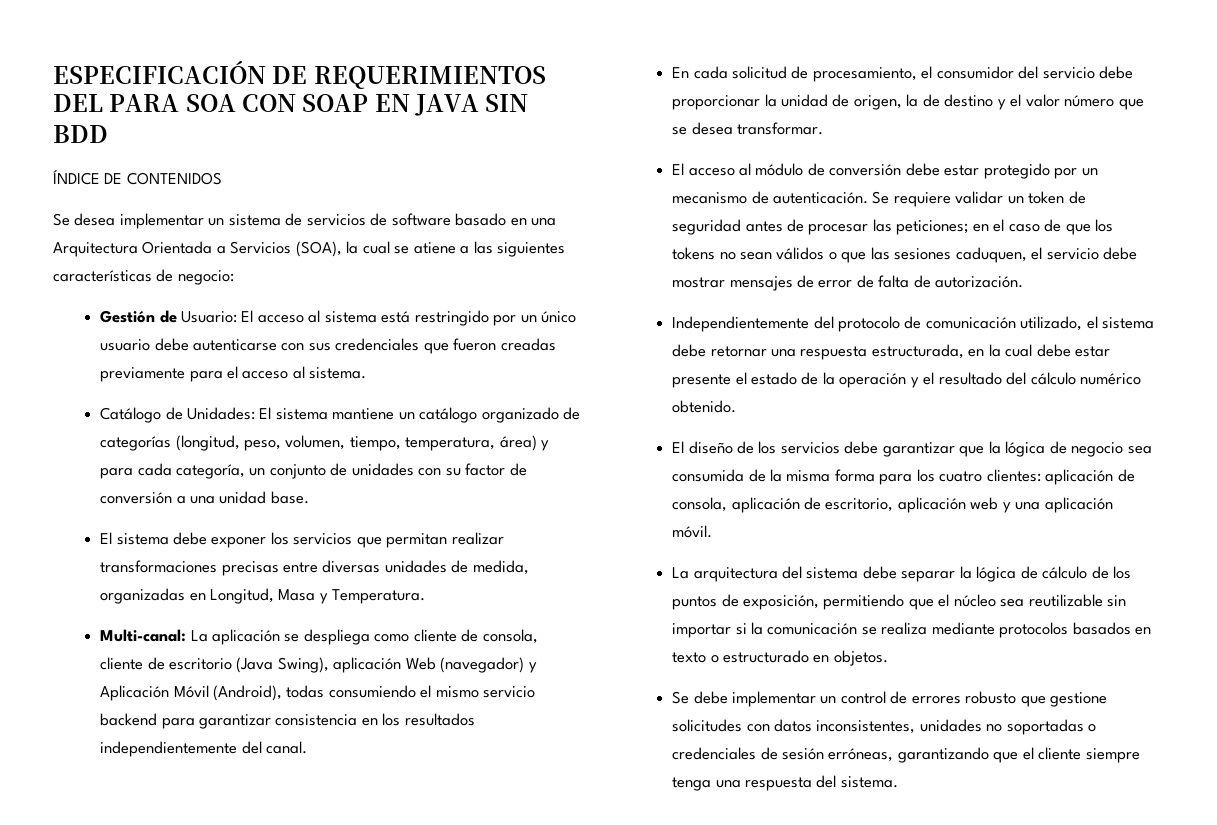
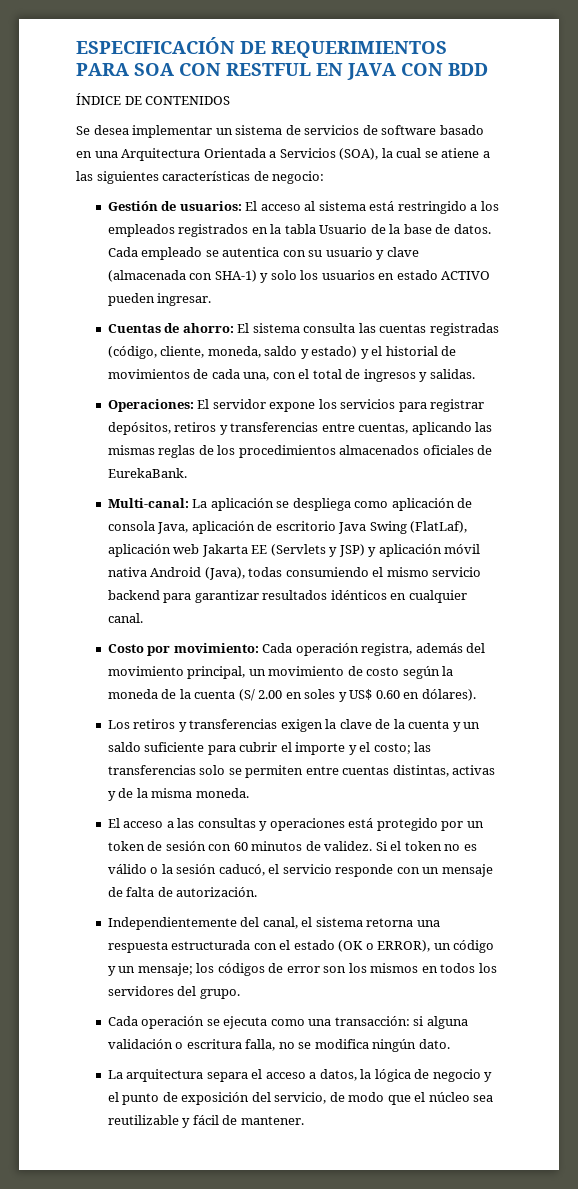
- ESPECIFICACIÓN DE REQUERIMIENTOS DEL PARA SOA CON SOAP EN JAVA SIN BDD
+ ESPECIFICACIÓN DE REQUERIMIENTOS PARA SOA CON RESTFUL EN JAVA CON BDD
- Gestión de Usuario: El acceso al sistema está restringido por un único usuario debe autenticarse con sus credenciales que fueron creadas previamente para el acceso al sistema.
- Catálogo de Unidades: El sistema mantiene un catálogo organizado de categorías (longitud, peso, volumen, tiempo, temperatura, área) y para cada categoría, un conjunto de unidades con su factor de conversión a una unidad base.
- El sistema debe exponer los servicios que permitan realizar transformaciones precisas entre diversas unidades de medida, organizadas en Longitud, Masa y Temperatura.
+ Gestión de usuarios: El acceso al sistema está restringido a los empleados registrados en la tabla Usuario de la base de datos. Cada empleado se autentica con su usuario y clave (almacenada con SHA-1) y solo los usuarios en estado ACTIVO pueden ingresar.
+ Cuentas de ahorro: El sistema consulta las cuentas registradas (código, cliente, moneda, saldo y estado) y el historial de movimientos de cada una, con el total de ingresos y salidas.
+ Operaciones: El servidor expone los servicios para registrar depósitos, retiros y transferencias entre cuentas, aplicando las mismas reglas de los procedimientos almacenados oficiales de EurekaBank.
- Multi-canal: La aplicación se despliega como cliente de consola, cliente de escritorio (Java Swing), aplicación Web (navegador) y Aplicación Móvil (Android), todas consumiendo el mismo servicio backend para garantizar consistencia en los resultados independientemente del canal.
- En cada solicitud de procesamiento, el consumidor del servicio debe proporcionar la unidad de origen, la de destino y el valor número que se desea transformar.
- El acceso al módulo de conversión debe estar protegido por un mecanismo de autenticación. Se requiere validar un token de seguridad antes de procesar las peticiones; en el caso de que los tokens no sean válidos o que las sesiones caduquen, el servicio debe mostrar mensajes de error de falta de autorización.
+ Multi-canal: La aplicación se despliega como aplicación de consola Java, aplicación de escritorio Java Swing (FlatLaf), aplicación web Jakarta EE (Servlets y JSP) y aplicación móvil nativa Android (Java), todas consumiendo el mismo servicio backend para garantizar resultados idénticos en cualquier canal.
+ Costo por movimiento: Cada operación registra, además del movimiento principal, un movimiento de costo según la moneda de la cuenta (S/ 2.00 en soles y US$ 0.60 en dólares).
+ Los retiros y transferencias exigen la clave de la cuenta y un saldo suficiente para cubrir el importe y el costo; las transferencias solo se permiten entre cuentas distintas, activas y de la misma moneda.
+ El acceso a las consultas y operaciones está protegido por un token de sesión con 60 minutos de validez. Si el token no es válido o la sesión caducó, el servicio responde con un mensaje de falta de autorización.
- Independientemente del protocolo de comunicación utilizado, el sistema debe retornar una respuesta estructurada, en la cual debe estar presente el estado de la operación y el resultado del cálculo numérico obtenido.
- El diseño de los servicios debe garantizar que la lógica de negocio sea consumida de la misma forma para los cuatro clientes: aplicación de consola, aplicación de escritorio, aplicación web y una aplicación móvil.
- La arquitectura del sistema debe separar la lógica de cálculo de los puntos de exposición, permitiendo que el núcleo sea reutilizable sin importar si la comunicación se realiza mediante protocolos basados en texto o estructurado en objetos.
- Se debe implementar un control de errores robusto que gestione solicitudes con datos inconsistentes, unidades no soportadas o credenciales de sesión erróneas, garantizando que el cliente siempre tenga una respuesta del sistema.
+ Independientemente del canal, el sistema retorna una respuesta estructurada con el estado (OK o ERROR), un código y un mensaje; los códigos de error son los mismos en todos los servidores del grupo.
+ Cada operación se ejecuta como una transacción: si alguna validación o escritura falla, no se modifica ningún dato.
+ La arquitectura separa el acceso a datos, la lógica de negocio y el punto de exposición del servicio, de modo que el núcleo sea reutilizable y fácil de mantener.

